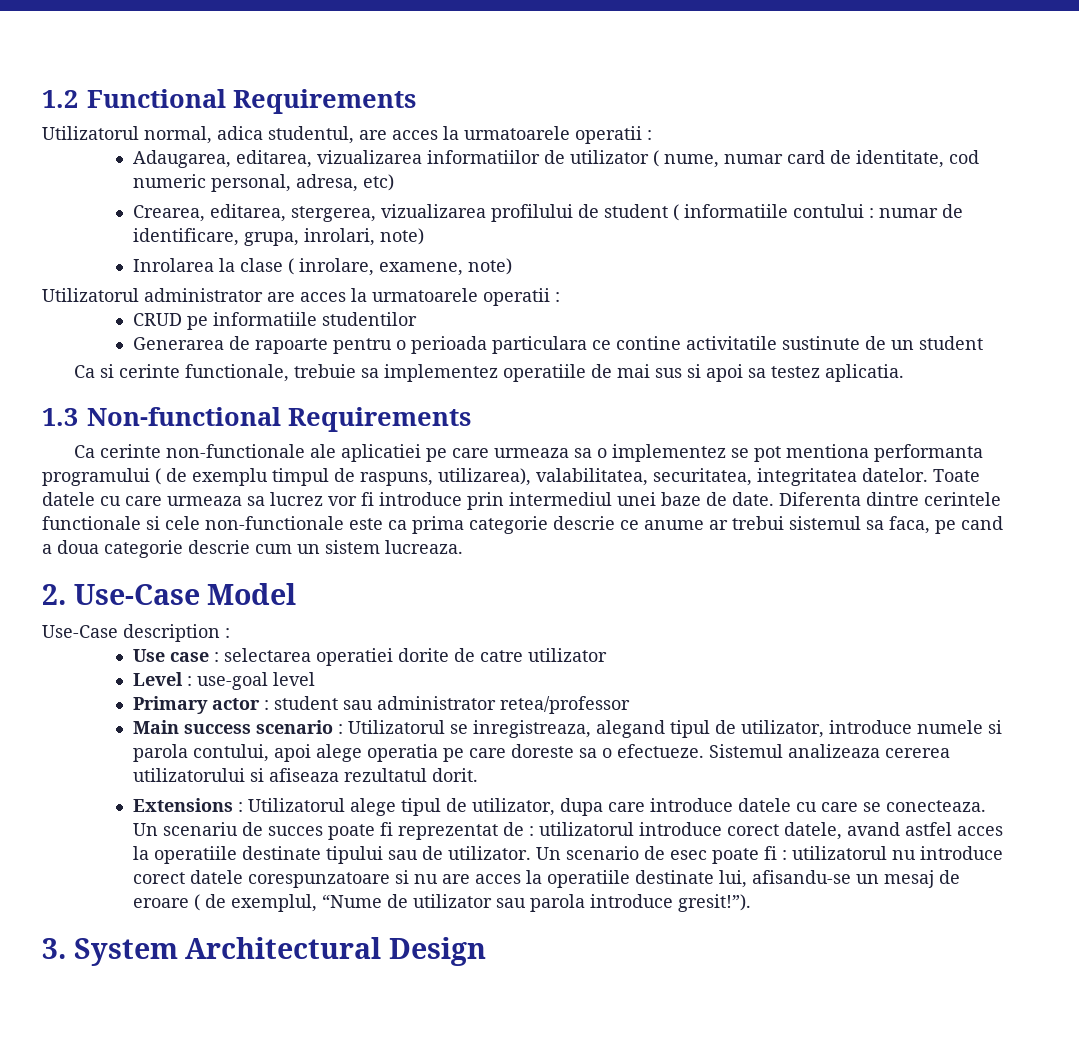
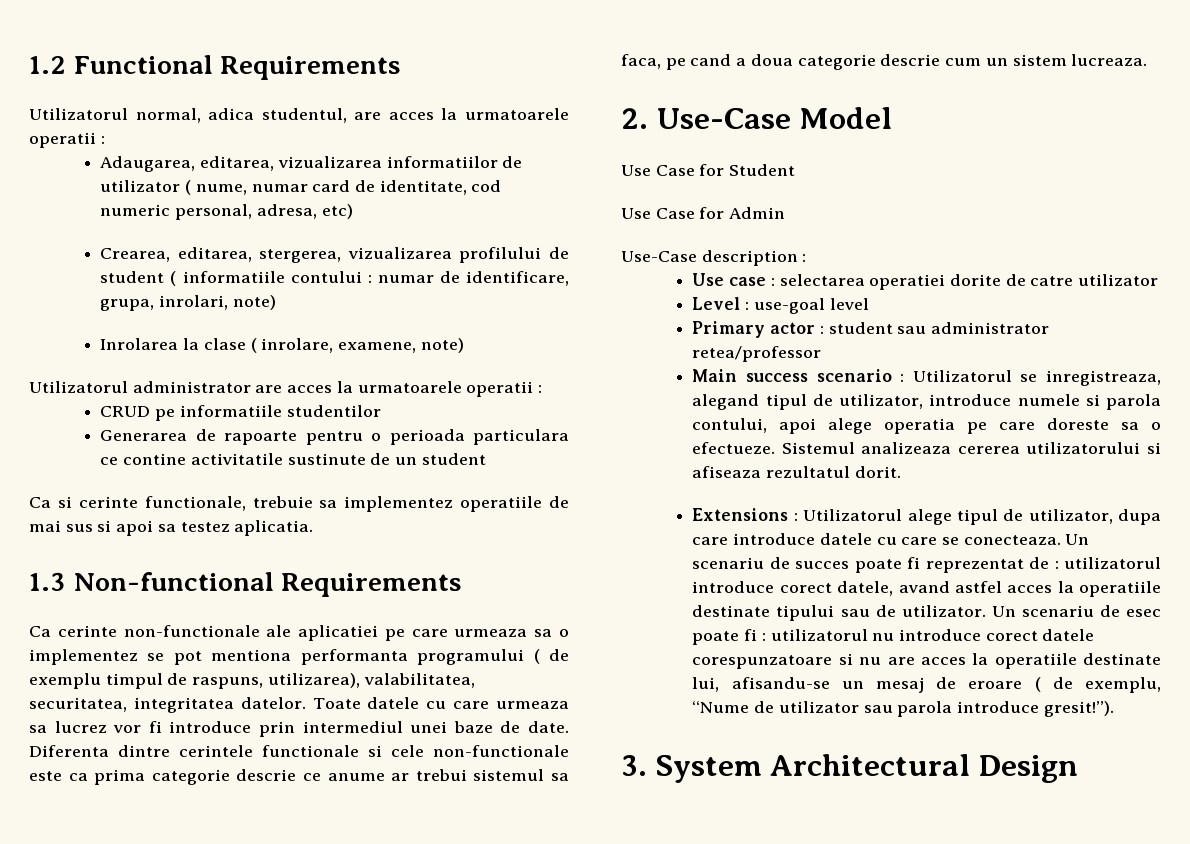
+ Use Case for Student
+ Use Case for Admin
- Un scenario de esec poate fi : utilizatorul nu introduce corect datele corespunzatoare si nu are acces la operatiile destinate lui, afisandu-se un mesaj de eroare ( de exemplul, “Nume de utilizator sau parola introduce gresit!”).
+ Un scenariu de esec poate fi : utilizatorul nu introduce corect datele corespunzatoare si nu are acces la operatiile destinate lui, afisandu-se un mesaj de eroare ( de exemplu, “Nume de utilizator sau parola introduce gresit!”).

